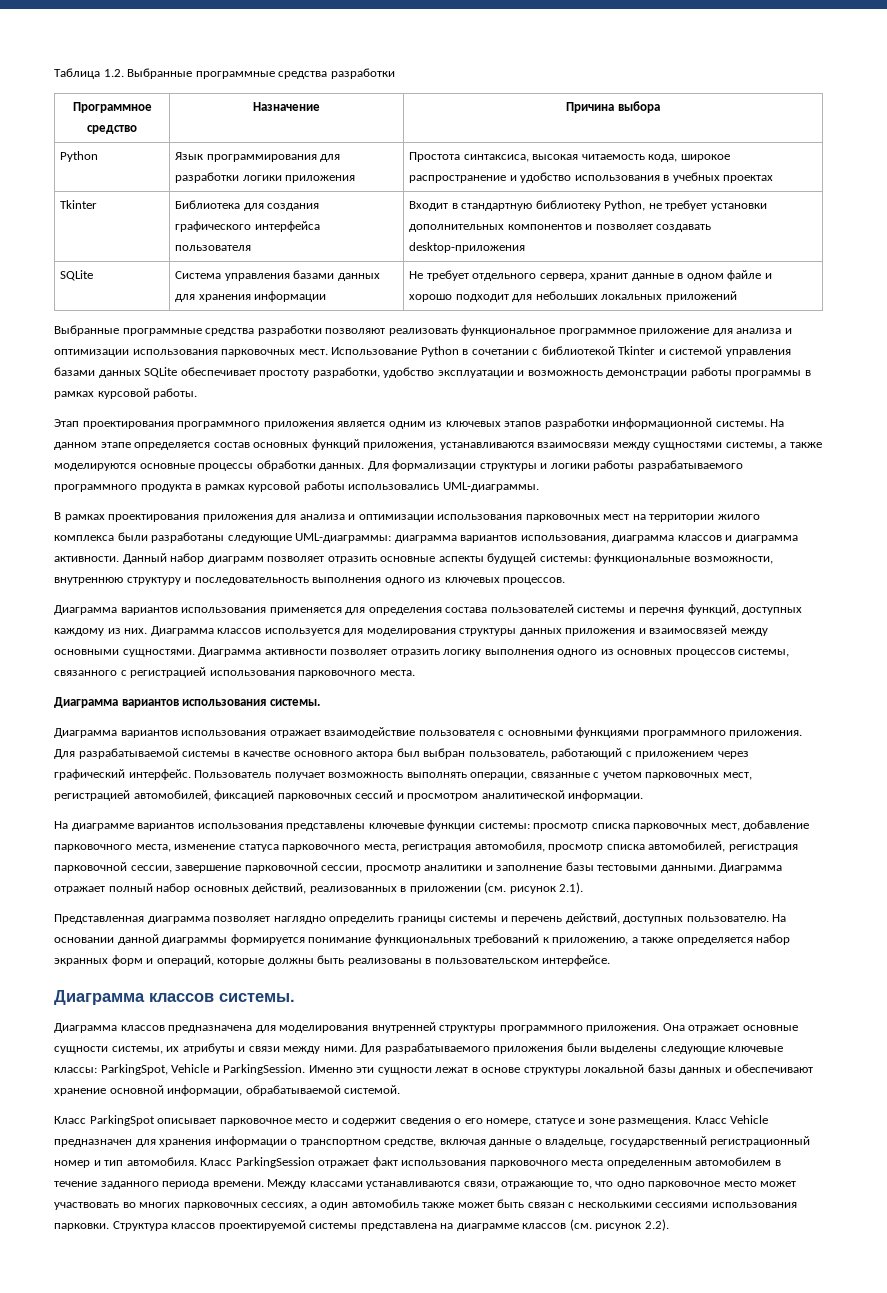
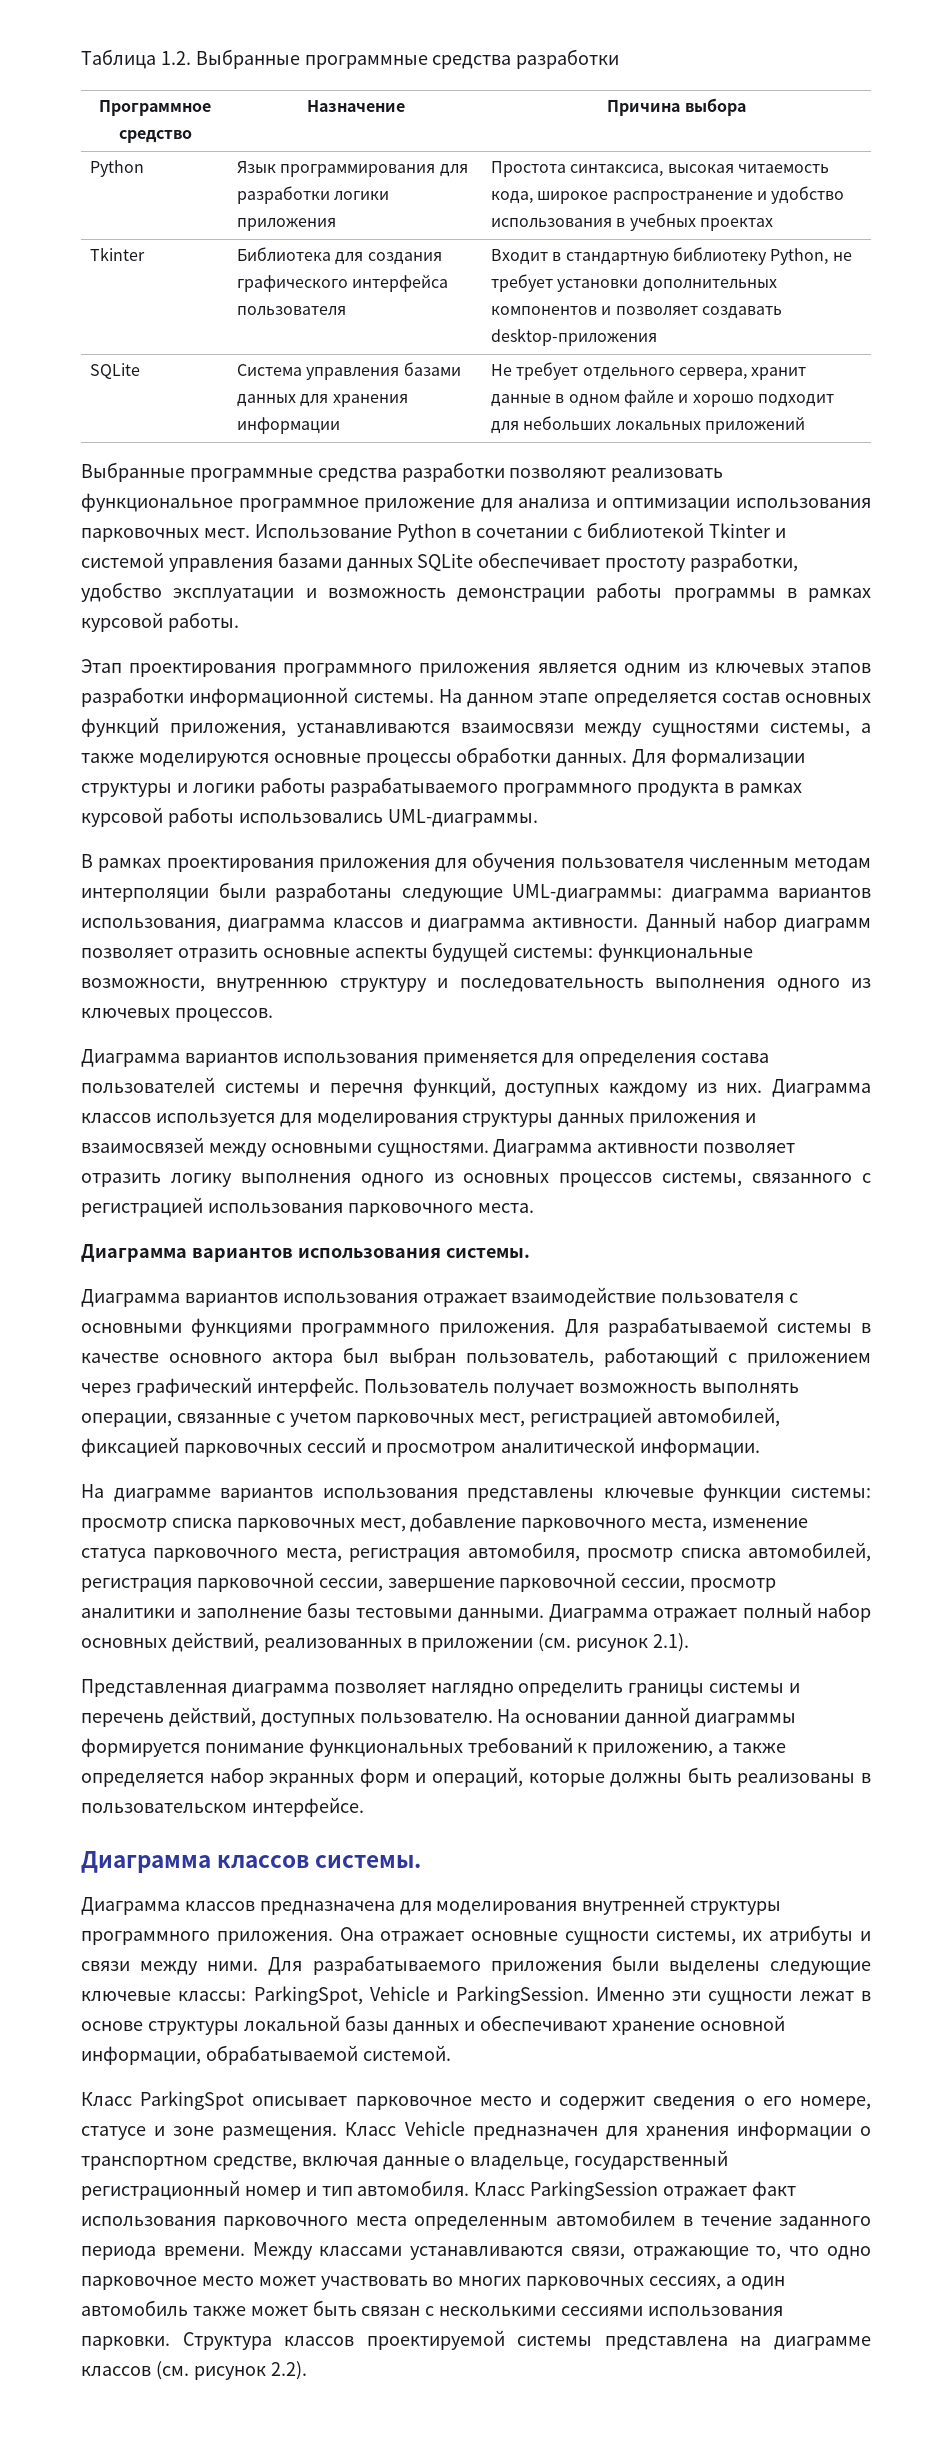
- В рамках проектирования приложения для анализа и оптимизации использования парковочных мест на территории жилого комплекса были разработаны следующие UML-диаграммы: диаграмма вариантов использования, диаграмма классов и диаграмма активности.
+ В рамках проектирования приложения для обучения пользователя численным методам интерполяции были разработаны следующие UML-диаграммы: диаграмма вариантов использования, диаграмма классов и диаграмма активности.

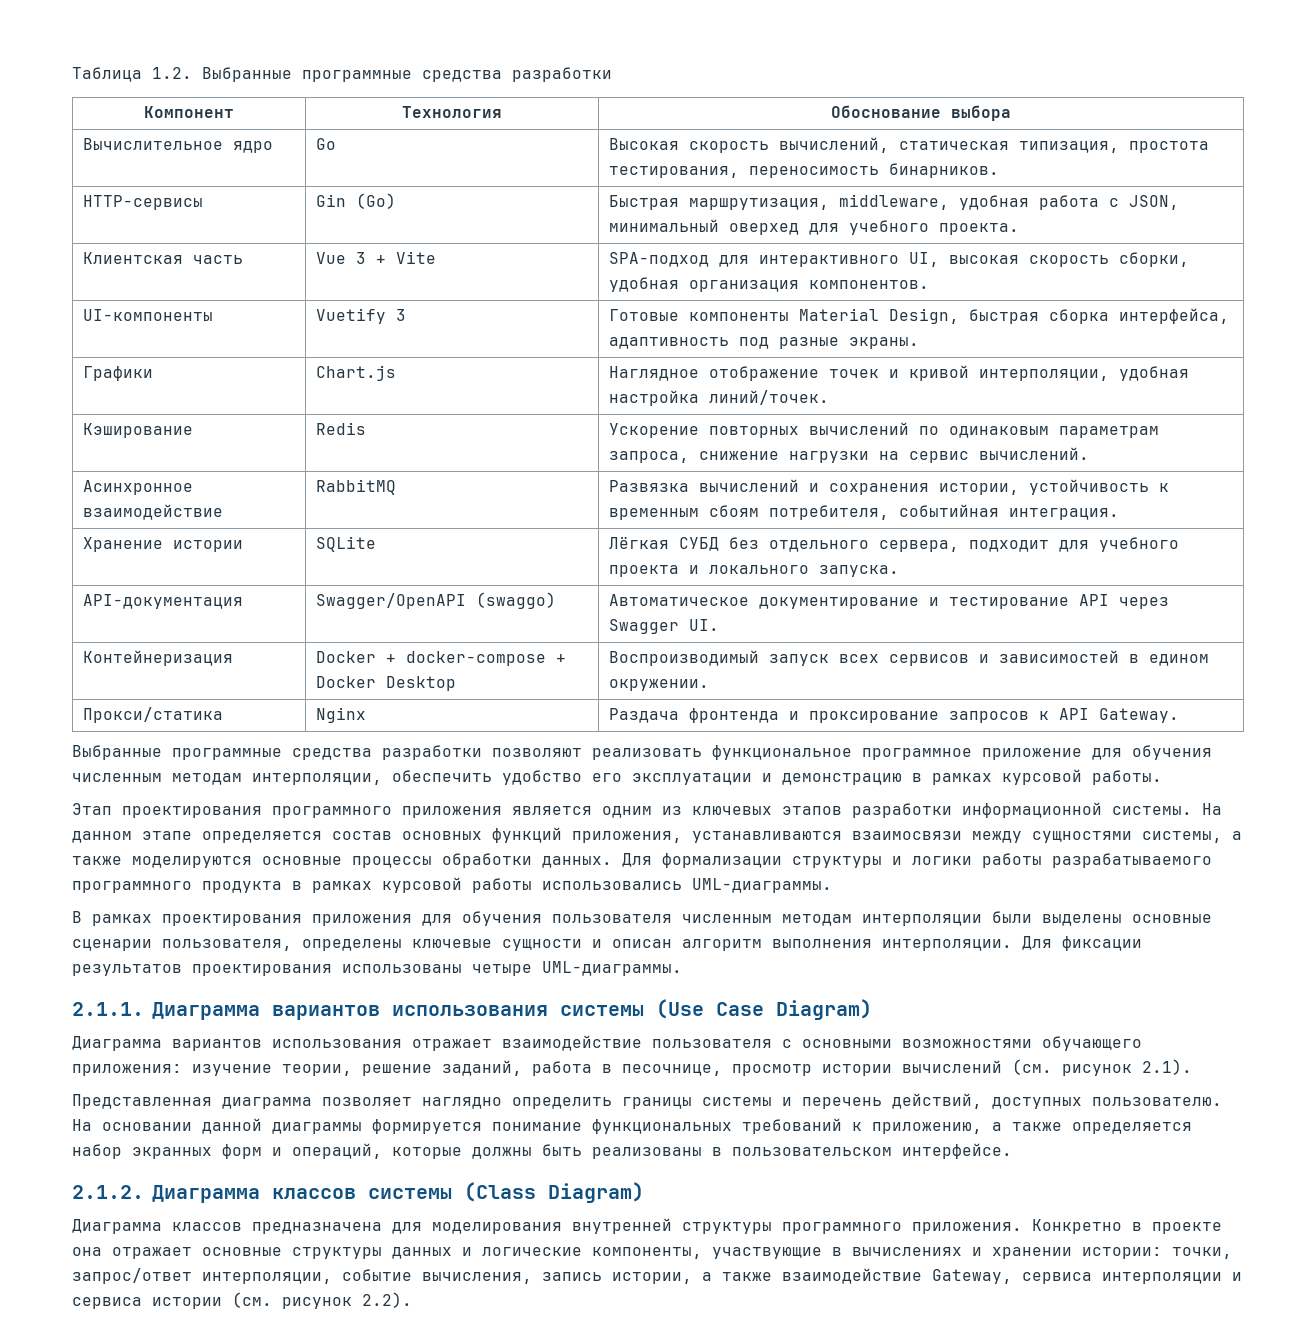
- Программное средство | Назначение | Причина выбора
- Python | Язык программирования для разработки логики приложения | Простота синтаксиса, высокая читаемость кода, широкое распространение и удобство использования в учебных проектах
- Tkinter | Библиотека для создания графического интерфейса пользователя | Входит в стандартную библиотеку Python, не требует установки дополнительных компонентов и позволяет создавать desktop-приложения
- SQLite | Система управления базами данных для хранения информации | Не требует отдельного сервера, хранит данные в одном файле и хорошо подходит для небольших локальных приложений
+ Компонент | Технология | Обоснование выбора
+ Вычислительное ядро | Go | Высокая скорость вычислений, статическая типизация, простота тестирования, переносимость бинарников.
+ HTTP-сервисы | Gin (Go) | Быстрая маршрутизация, middleware, удобная работа с JSON, минимальный оверхед для учебного проекта.
+ Клиентская часть | Vue 3 + Vite | SPA-подход для интерактивного UI, высокая скорость сборки, удобная организация компонентов.
+ UI-компоненты | Vuetify 3 | Готовые компоненты Material Design, быстрая сборка интерфейса, адаптивность под разные экраны.
+ Графики | Chart.js | Наглядное отображение точек и кривой интерполяции, удобная настройка линий/точек.
+ Кэширование | Redis | Ускорение повторных вычислений по одинаковым параметрам запроса, снижение нагрузки на сервис вычислений.
+ Асинхронное взаимодействие | RabbitMQ | Развязка вычислений и сохранения истории, устойчивость к временным сбоям потребителя, событийная интеграция.
+ Хранение истории | SQLite | Лёгкая СУБД без отдельного сервера, подходит для учебного проекта и локального запуска.
+ API-документация | Swagger/OpenAPI (swaggo) | Автоматическое документирование и тестирование API через Swagger UI.
+ Контейнеризация | Docker + docker-compose + Docker Desktop | Воспроизводимый запуск всех сервисов и зависимостей в едином окружении.
+ Прокси/статика | Nginx | Раздача фронтенда и проксирование запросов к API Gateway.
- Выбранные программные средства разработки позволяют реализовать функциональное программное приложение для анализа и оптимизации использования парковочных мест. Использование Python в сочетании с библиотекой Tkinter и системой управления базами данных SQLite обеспечивает простоту разработки, удобство эксплуатации и возможность демонстрации работы программы в рамках курсовой работы.
+ Выбранные программные средства разработки позволяют реализовать функциональное программное приложение для обучения численным методам интерполяции, обеспечить удобство его эксплуатации и демонстрацию в рамках курсовой работы.
- В рамках проектирования приложения для обучения пользователя численным методам интерполяции были разработаны следующие UML-диаграммы: диаграмма вариантов использования, диаграмма классов и диаграмма активности. Данный набор диаграмм позволяет отразить основные аспекты будущей системы: функциональные возможности, внутреннюю структуру и последовательность выполнения одного из ключевых процессов.
- Диаграмма вариантов использования применяется для определения состава пользователей системы и перечня функций, доступных каждому из них. Диаграмма классов используется для моделирования структуры данных приложения и взаимосвязей между основными сущностями. Диаграмма активности позволяет отразить логику выполнения одного из основных процессов системы, связанного с регистрацией использования парковочного места.
- Диаграмма вариантов использования системы.
+ В рамках проектирования приложения для обучения пользователя численным методам интерполяции были выделены основные сценарии пользователя, определены ключевые сущности и описан алгоритм выполнения интерполяции. Для фиксации результатов проектирования использованы четыре UML-диаграммы.
+ 2.1.1. Диаграмма вариантов использования системы (Use Case Diagram)
- Диаграмма вариантов использования отражает взаимодействие пользователя с основными функциями программного приложения. Для разрабатываемой системы в качестве основного актора был выбран пользователь, работающий с приложением через графический интерфейс. Пользователь получает возможность выполнять операции, связанные с учетом парковочных мест, регистрацией автомобилей, фиксацией парковочных сессий и просмотром аналитической информации.
- На диаграмме вариантов использования представлены ключевые функции системы: просмотр списка парковочных мест, добавление парковочного места, изменение статуса парковочного места, регистрация автомобиля, просмотр списка автомобилей, регистрация парковочной сессии, завершение парковочной сессии, просмотр аналитики и заполнение базы тестовыми данными. Диаграмма отражает полный набор основных действий, реализованных в приложении (см. рисунок 2.1).
+ Диаграмма вариантов использования отражает взаимодействие пользователя с основными возможностями обучающего приложения: изучение теории, решение заданий, работа в песочнице, просмотр истории вычислений (см. рисунок 2.1).
- Диаграмма классов системы.
+ 2.1.2. Диаграмма классов системы (Class Diagram)
- Она отражает основные сущности системы, их атрибуты и связи между ними. Для разрабатываемого приложения были выделены следующие ключевые классы: ParkingSpot, Vehicle и ParkingSession. Именно эти сущности лежат в основе структуры локальной базы данных и обеспечивают хранение основной информации, обрабатываемой системой.
- Класс ParkingSpot описывает парковочное место и содержит сведения о его номере, статусе и зоне размещения. Класс Vehicle предназначен для хранения информации о транспортном средстве, включая данные о владельце, государственный регистрационный номер и тип автомобиля. Класс ParkingSession отражает факт использования парковочного места определенным автомобилем в течение заданного периода времени. Между классами устанавливаются связи, отражающие то, что одно парковочное место может участвовать во многих парковочных сессиях, а один автомобиль также может быть связан с несколькими сессиями использования парковки. Структура классов проектируемой системы представлена на диаграмме классов (см. рисунок 2.2).
+ Конкретно в проекте она отражает основные структуры данных и логические компоненты, участвующие в вычислениях и хранении истории: точки, запрос/ответ интерполяции, событие вычисления, запись истории, а также взаимодействие Gateway, сервиса интерполяции и сервиса истории (см. рисунок 2.2).

